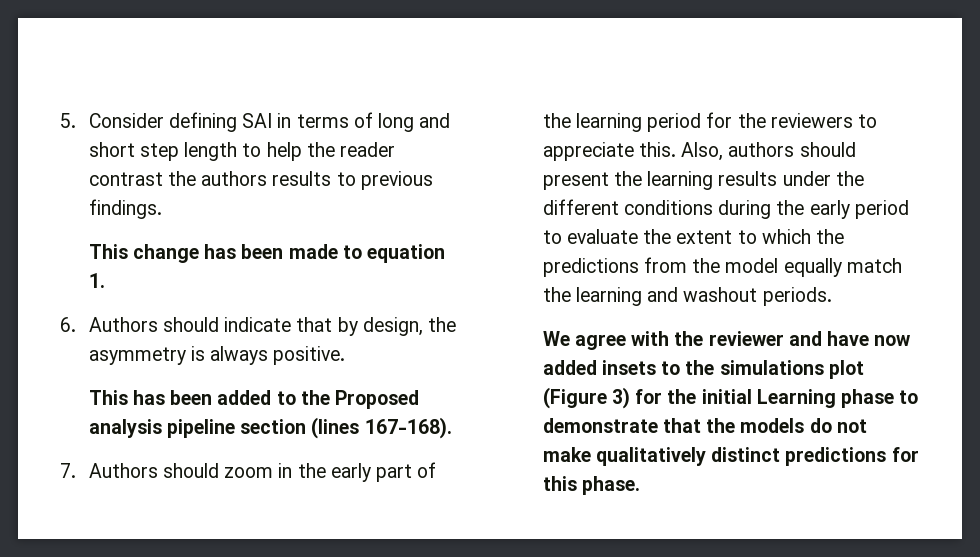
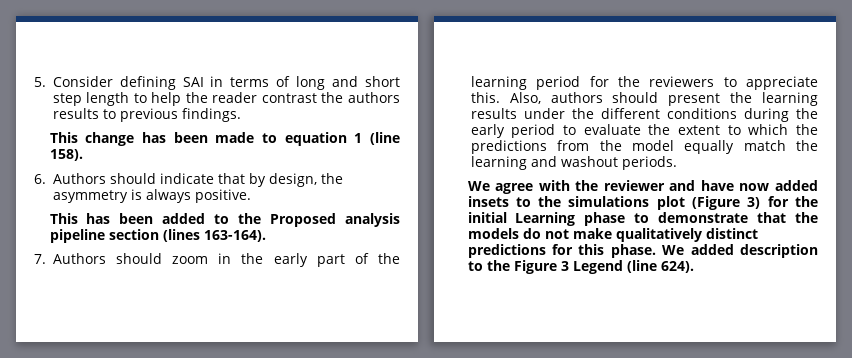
- This change has been made to equation 1.
+ This change has been made to equation 1 (line 158).
- This has been added to the Proposed analysis pipeline section (lines 167-168).
+ This has been added to the Proposed analysis pipeline section (lines 163-164).
+ We added description to the Figure 3 Legend (line 624).

